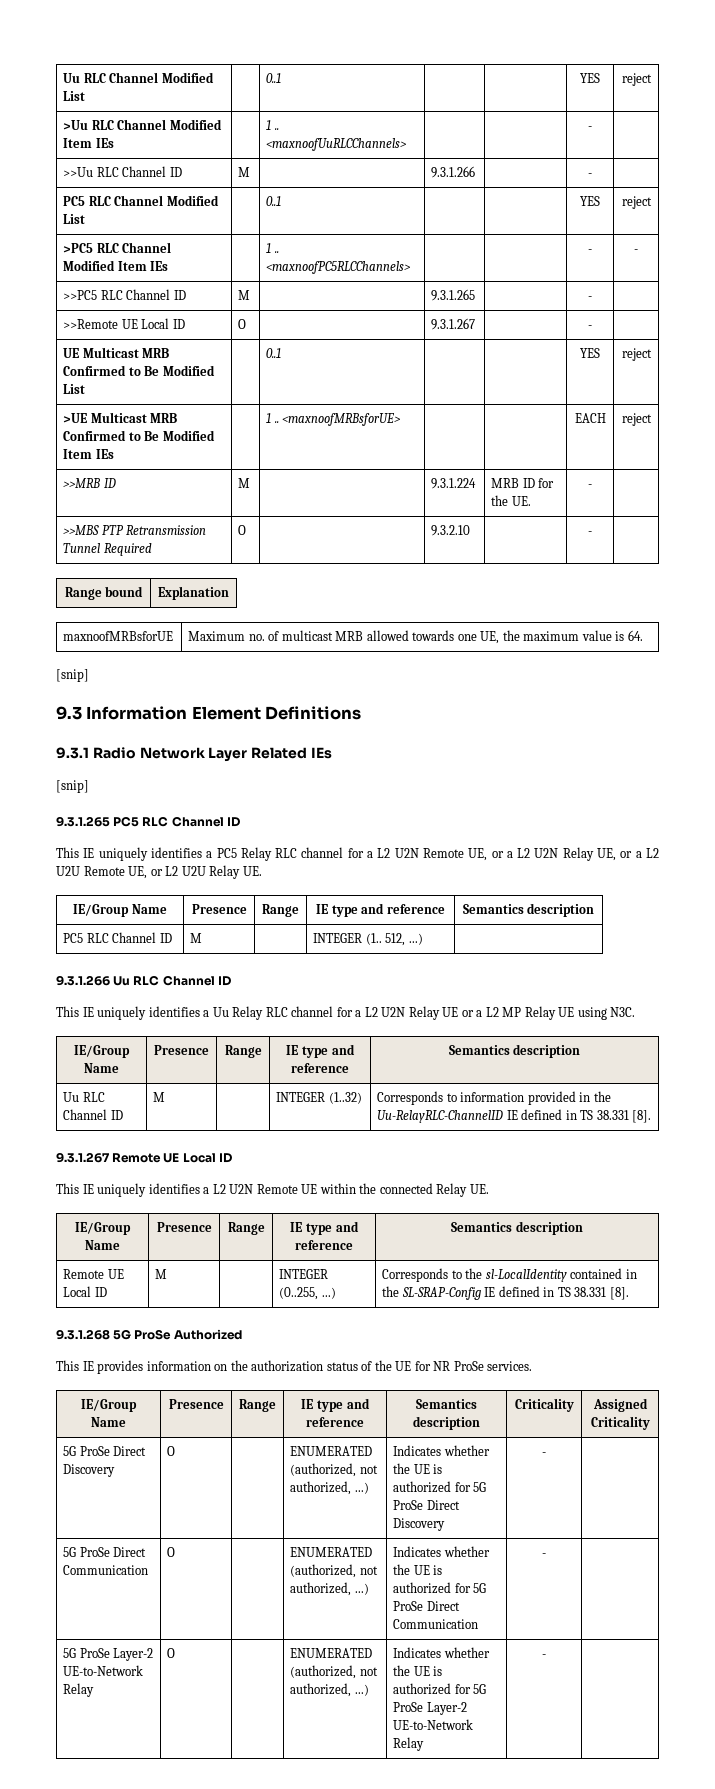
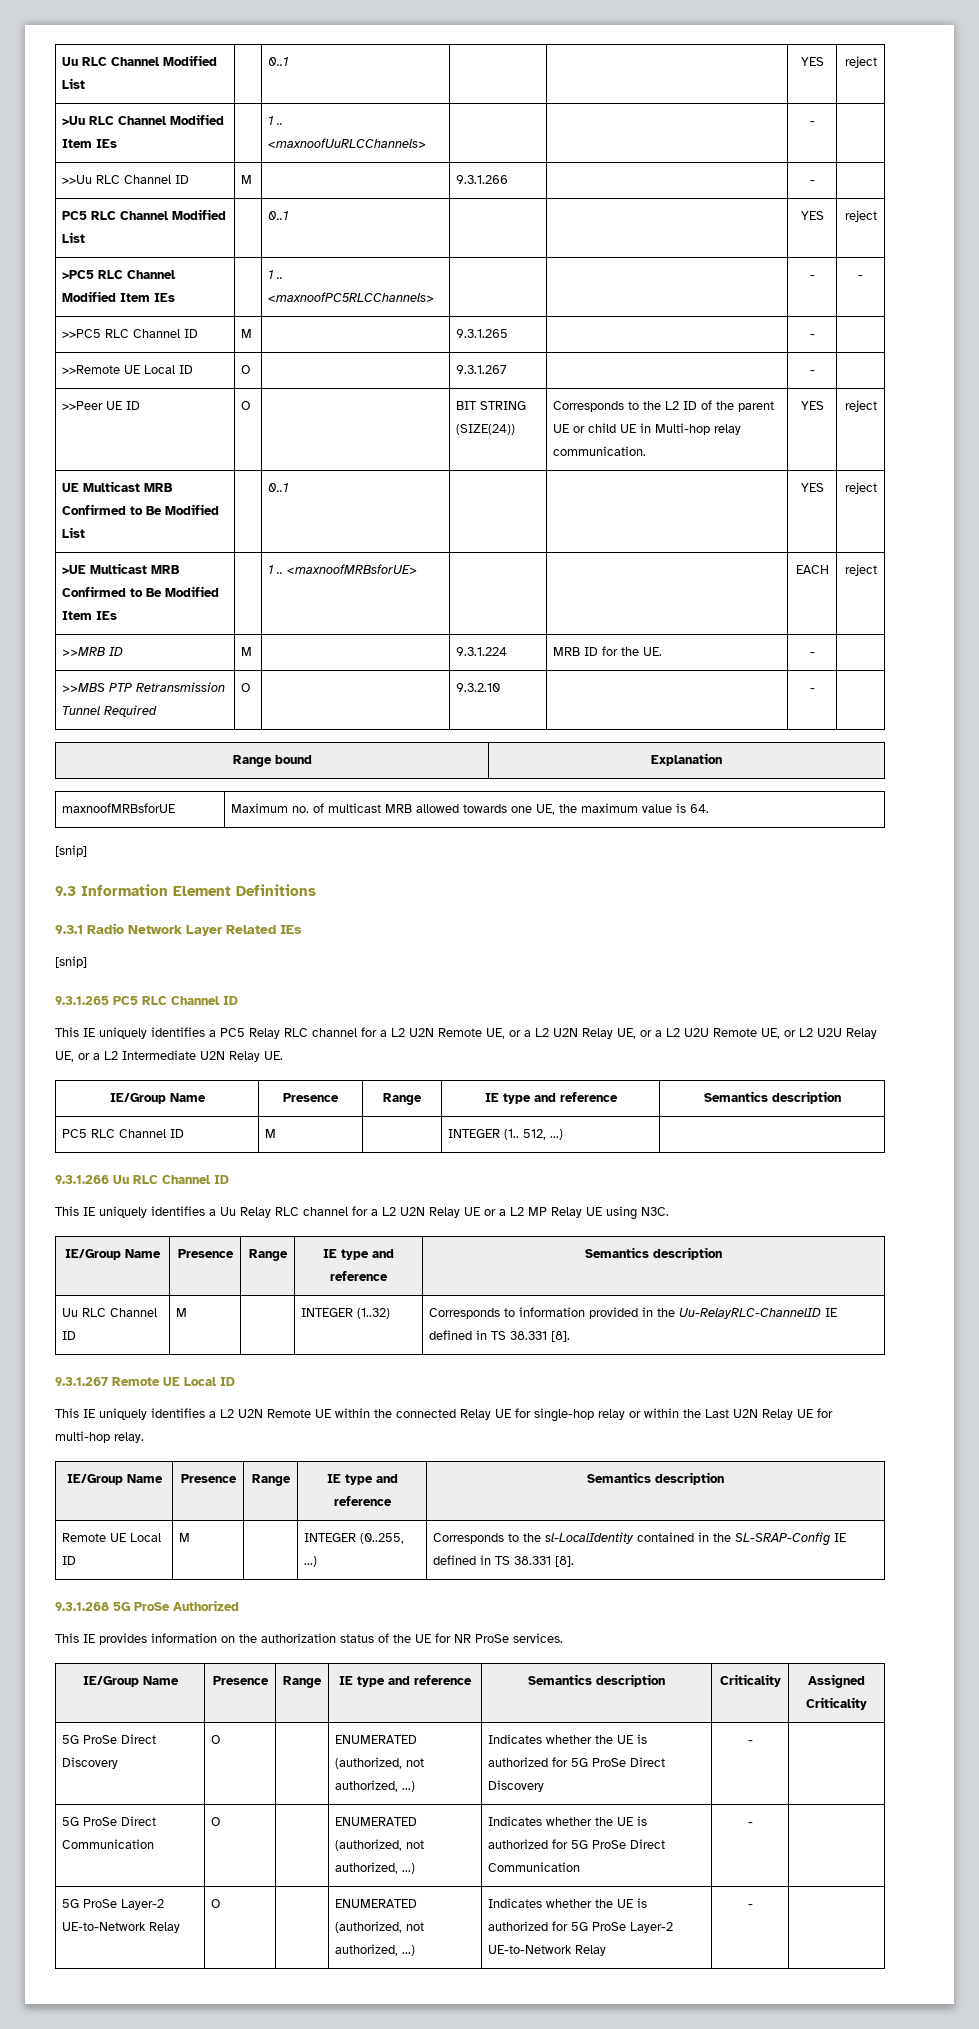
+ >>Peer UE ID | O | | BIT STRING (SIZE(24)) | Corresponds to the L2 ID of the parent UE or child UE in Multi-hop relay communication. | YES | reject
- This IE uniquely identifies a PC5 Relay RLC channel for a L2 U2N Remote UE, or a L2 U2N Relay UE, or a L2 U2U Remote UE, or L2 U2U Relay UE.
+ This IE uniquely identifies a PC5 Relay RLC channel for a L2 U2N Remote UE, or a L2 U2N Relay UE, or a L2 U2U Remote UE, or L2 U2U Relay UE, or a L2 Intermediate U2N Relay UE.
- This IE uniquely identifies a L2 U2N Remote UE within the connected Relay UE.
+ This IE uniquely identifies a L2 U2N Remote UE within the connected Relay UE for single-hop relay or within the Last U2N Relay UE for multi-hop relay.

